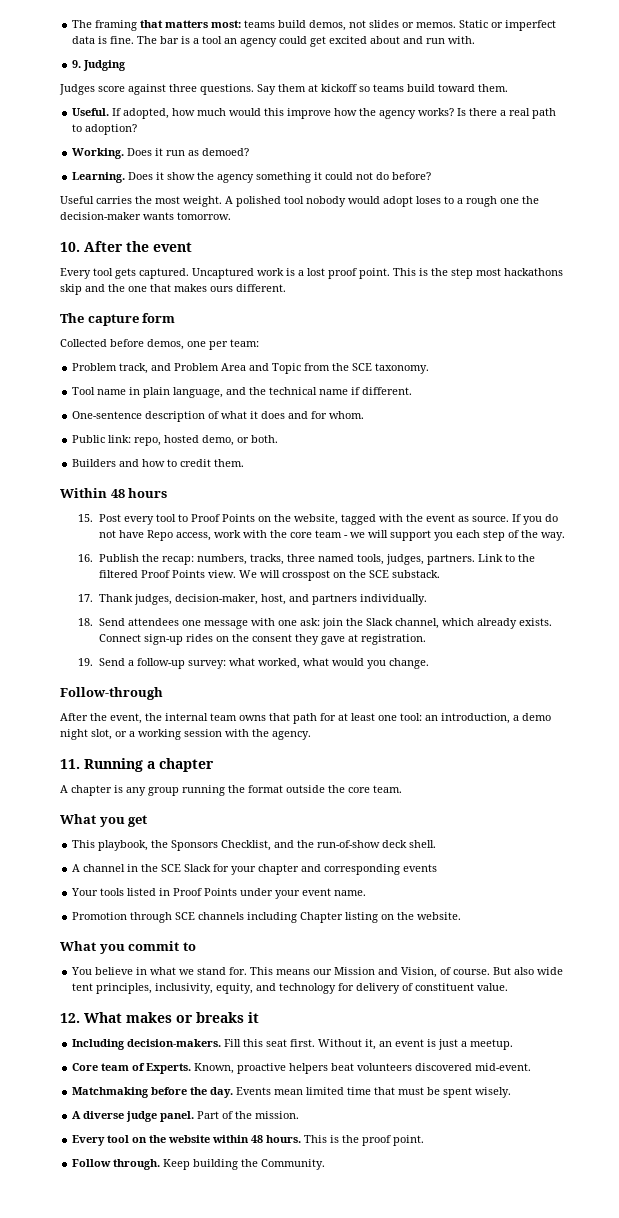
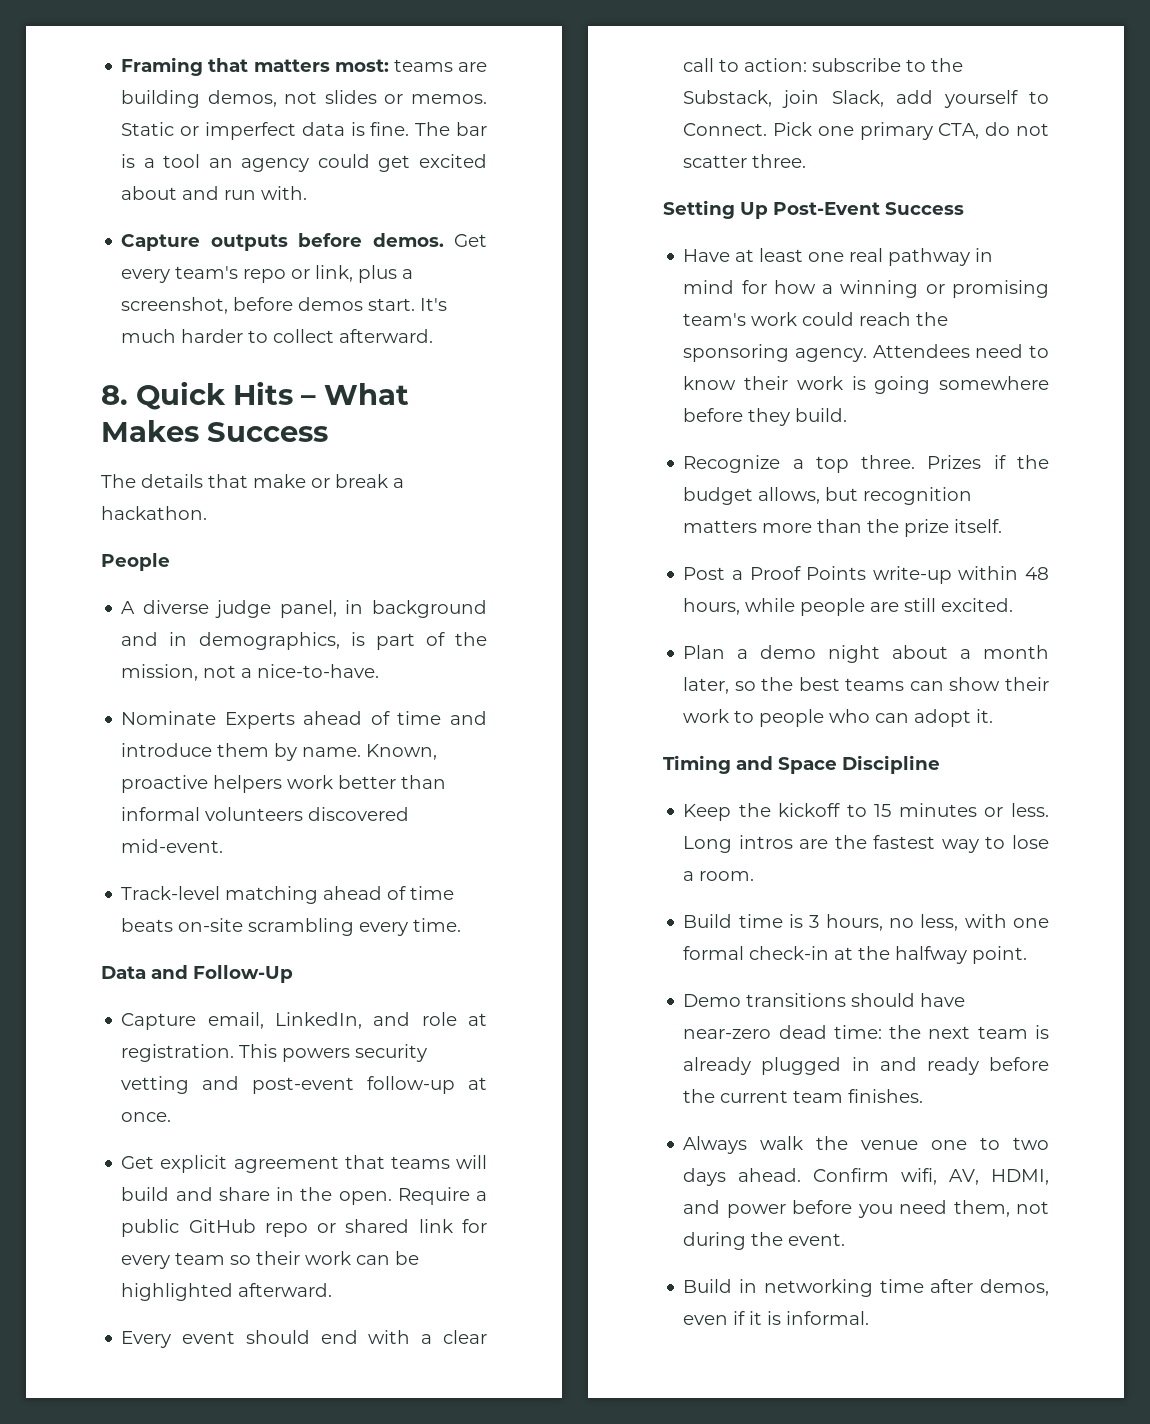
- The framing that matters most: teams build demos, not slides or memos.
+ Framing that matters most: teams are building demos, not slides or memos.
- 9. Judging
- Judges score against three questions. Say them at kickoff so teams build toward them.
- Useful. If adopted, how much would this improve how the agency works? Is there a real path to adoption?
- Working. Does it run as demoed?
- Learning. Does it show the agency something it could not do before?
- Useful carries the most weight. A polished tool nobody would adopt loses to a rough one the decision-maker wants tomorrow.
- 10. After the event
- Every tool gets captured. Uncaptured work is a lost proof point. This is the step most hackathons skip and the one that makes ours different.
- The capture form
- Collected before demos, one per team:
- Problem track, and Problem Area and Topic from the SCE taxonomy.
- Tool name in plain language, and the technical name if different.
- One-sentence description of what it does and for whom.
- Public link: repo, hosted demo, or both.
- Builders and how to credit them.
- Within 48 hours
- 15. Post every tool to Proof Points on the website, tagged with the event as source. If you do not have Repo access, work with the core team - we will support you each step of the way.
- 16. Publish the recap: numbers, tracks, three named tools, judges, partners. Link to the filtered Proof Points view. We will crosspost on the SCE substack.
- 17. Thank judges, decision-maker, host, and partners individually.
- 18. Send attendees one message with one ask: join the Slack channel, which already exists. Connect sign-up rides on the consent they gave at registration.
- 19. Send a follow-up survey: what worked, what would you change.
- Follow-through
- After the event, the internal team owns that path for at least one tool: an introduction, a demo night slot, or a working session with the agency.
- 11. Running a chapter
- A chapter is any group running the format outside the core team.
- What you get
- This playbook, the Sponsors Checklist, and the run-of-show deck shell.
- A channel in the SCE Slack for your chapter and corresponding events
- Your tools listed in Proof Points under your event name.
- Promotion through SCE channels including Chapter listing on the website.
- What you commit to
- You believe in what we stand for. This means our Mission and Vision, of course. But also wide tent principles, inclusivity, equity, and technology for delivery of constituent value.
- 12. What makes or breaks it
- Including decision-makers. Fill this seat first. Without it, an event is just a meetup.
- Core team of Experts. Known, proactive helpers beat volunteers discovered mid-event.
- Matchmaking before the day. Events mean limited time that must be spent wisely.
- A diverse judge panel. Part of the mission.
- Every tool on the website within 48 hours. This is the proof point.
- Follow through. Keep building the Community.
+ Capture outputs before demos. Get every team's repo or link, plus a screenshot, before demos start. It's much harder to collect afterward.
+ 8. Quick Hits – What Makes Success
+ The details that make or break a hackathon.
+ People
+ A diverse judge panel, in background and in demographics, is part of the mission, not a nice-to-have.
+ Nominate Experts ahead of time and introduce them by name. Known, proactive helpers work better than informal volunteers discovered mid-event.
+ Track-level matching ahead of time beats on-site scrambling every time.
+ Data and Follow-Up
+ Capture email, LinkedIn, and role at registration. This powers security vetting and post-event follow-up at once.
+ Get explicit agreement that teams will build and share in the open. Require a public GitHub repo or shared link for every team so their work can be highlighted afterward.
+ Every event should end with a clear call to action: subscribe to the Substack, join Slack, add yourself to Connect. Pick one primary CTA, do not scatter three.
+ Setting Up Post-Event Success
+ Have at least one real pathway in mind for how a winning or promising team's work could reach the sponsoring agency. Attendees need to know their work is going somewhere before they build.
+ Recognize a top three. Prizes if the budget allows, but recognition matters more than the prize itself.
+ Post a Proof Points write-up within 48 hours, while people are still excited.
+ Plan a demo night about a month later, so the best teams can show their work to people who can adopt it.
+ Timing and Space Discipline
+ Keep the kickoff to 15 minutes or less. Long intros are the fastest way to lose a room.
+ Build time is 3 hours, no less, with one formal check-in at the halfway point.
+ Demo transitions should have near-zero dead time: the next team is already plugged in and ready before the current team finishes.
+ Always walk the venue one to two days ahead. Confirm wifi, AV, HDMI, and power before you need them, not during the event.
+ Build in networking time after demos, even if it is informal.

